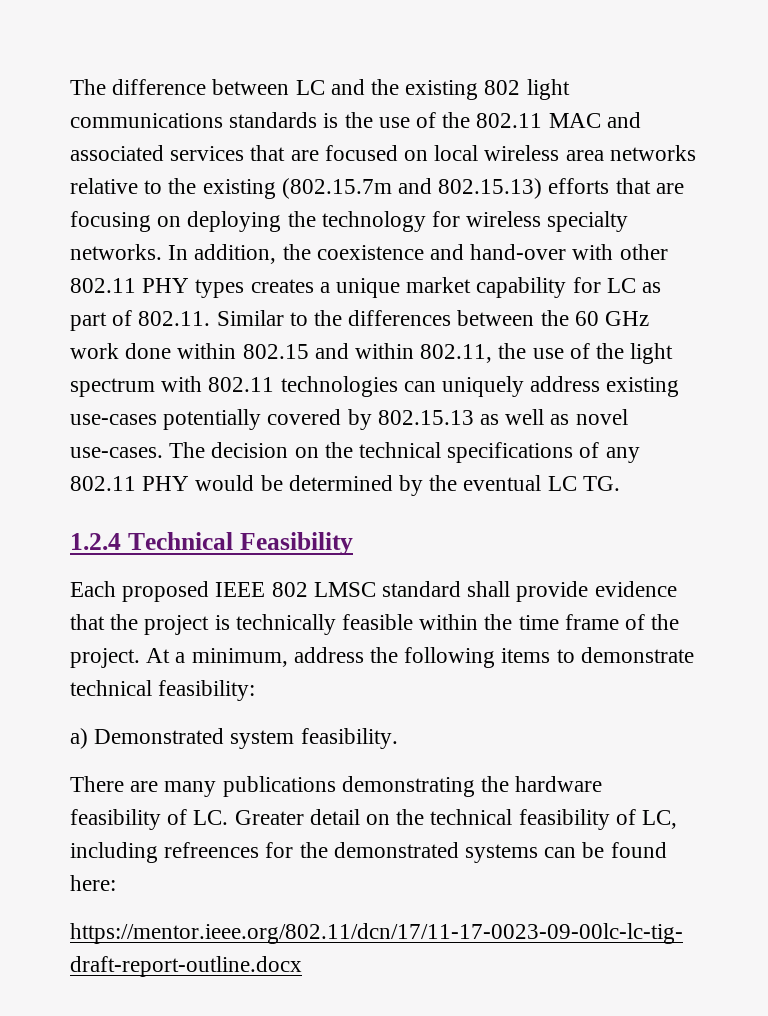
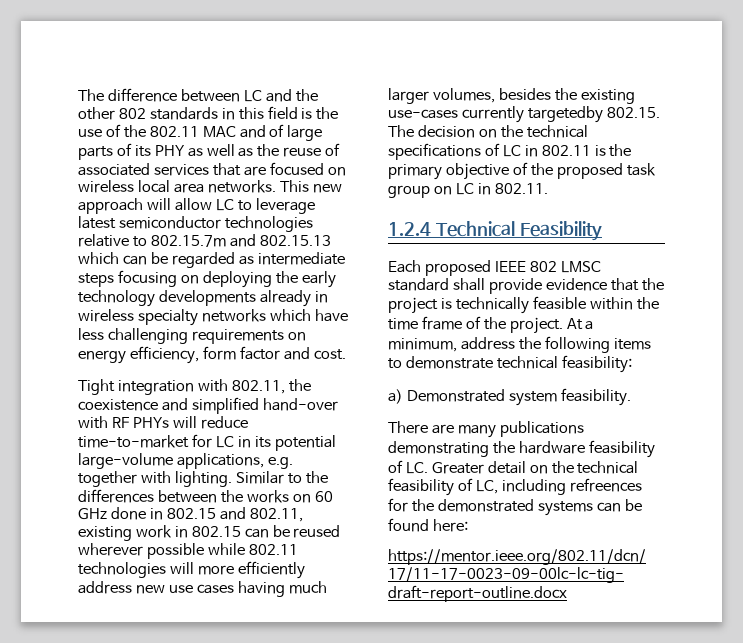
- The difference between LC and the existing 802 light communications standards is the use of the 802.11 MAC and associated services that are focused on local wireless area networks relative to the existing (802.15.7m and 802.15.13) efforts that are focusing on deploying the technology for wireless specialty networks. In addition, the coexistence and hand-over with other 802.11 PHY types creates a unique market capability for LC as part of 802.11. Similar to the differences between the 60 GHz work done within 802.15 and within 802.11, the use of the light spectrum with 802.11 technologies can uniquely address existing use-cases potentially covered by 802.15.13 as well as novel use-cases. The decision on the technical specifications of any 802.11 PHY would be determined by the eventual LC TG.
+ The difference between LC and the other 802 standards in this field is the use of the 802.11 MAC and of large parts of its PHY as well as the reuse of associated services that are focused on wireless local area networks. This new approach will allow LC to leverage latest semiconductor technologies relative to 802.15.7m and 802.15.13 which can be regarded as intermediate steps focusing on deploying the early technology developments already in wireless specialty networks which have less challenging requirements on energy efficiency, form factor and cost.
+ Tight integration with 802.11, the coexistence and simplified hand-over with RF PHYs will reduce time-to-market for LC in its potential large-volume applications, e.g. together with lighting. Similar to the differences between the works on 60 GHz done in 802.15 and 802.11, existing work in 802.15 can be reused wherever possible while 802.11 technologies will more efficiently address new use cases having much larger volumes, besides the existing use-cases currently targetedby 802.15. The decision on the technical specifications of LC in 802.11 is the primary objective of the proposed task group on LC in 802.11.

